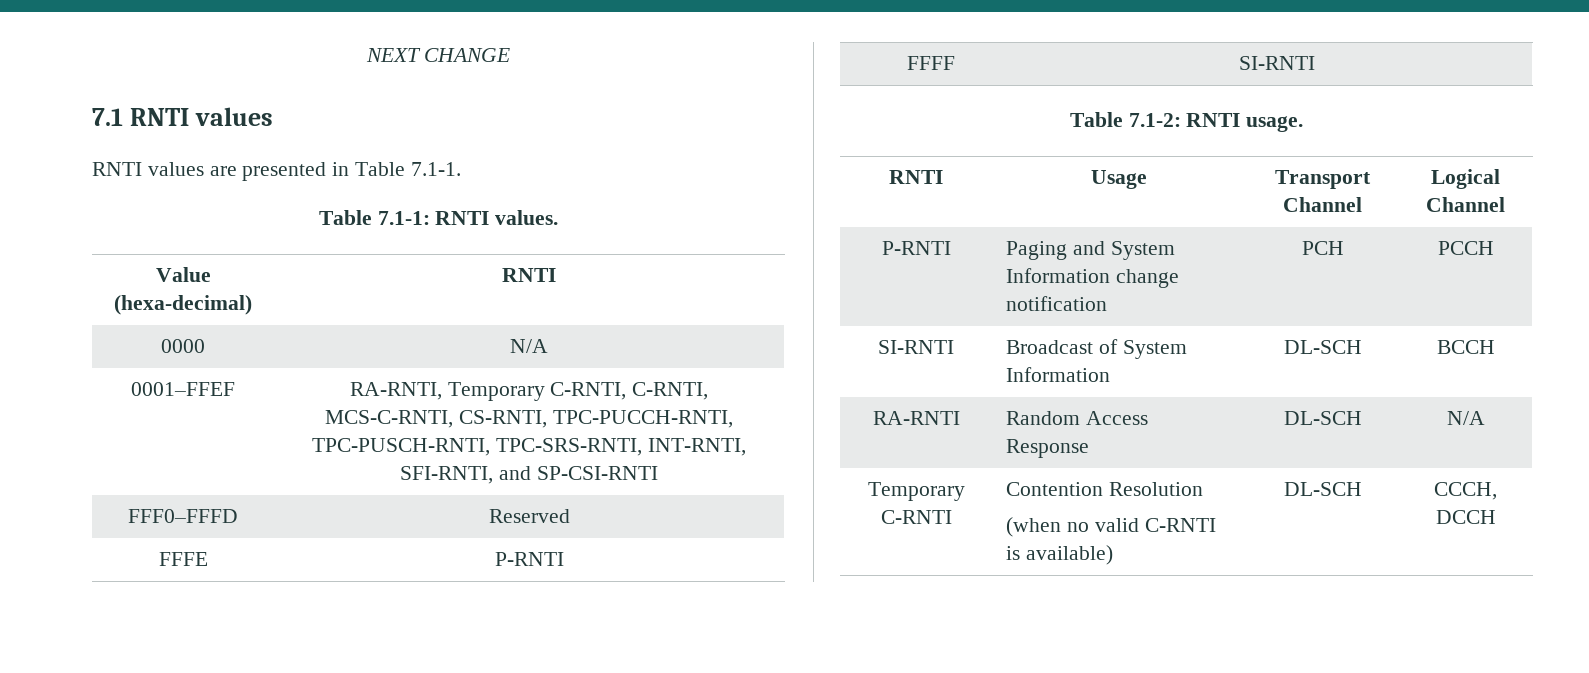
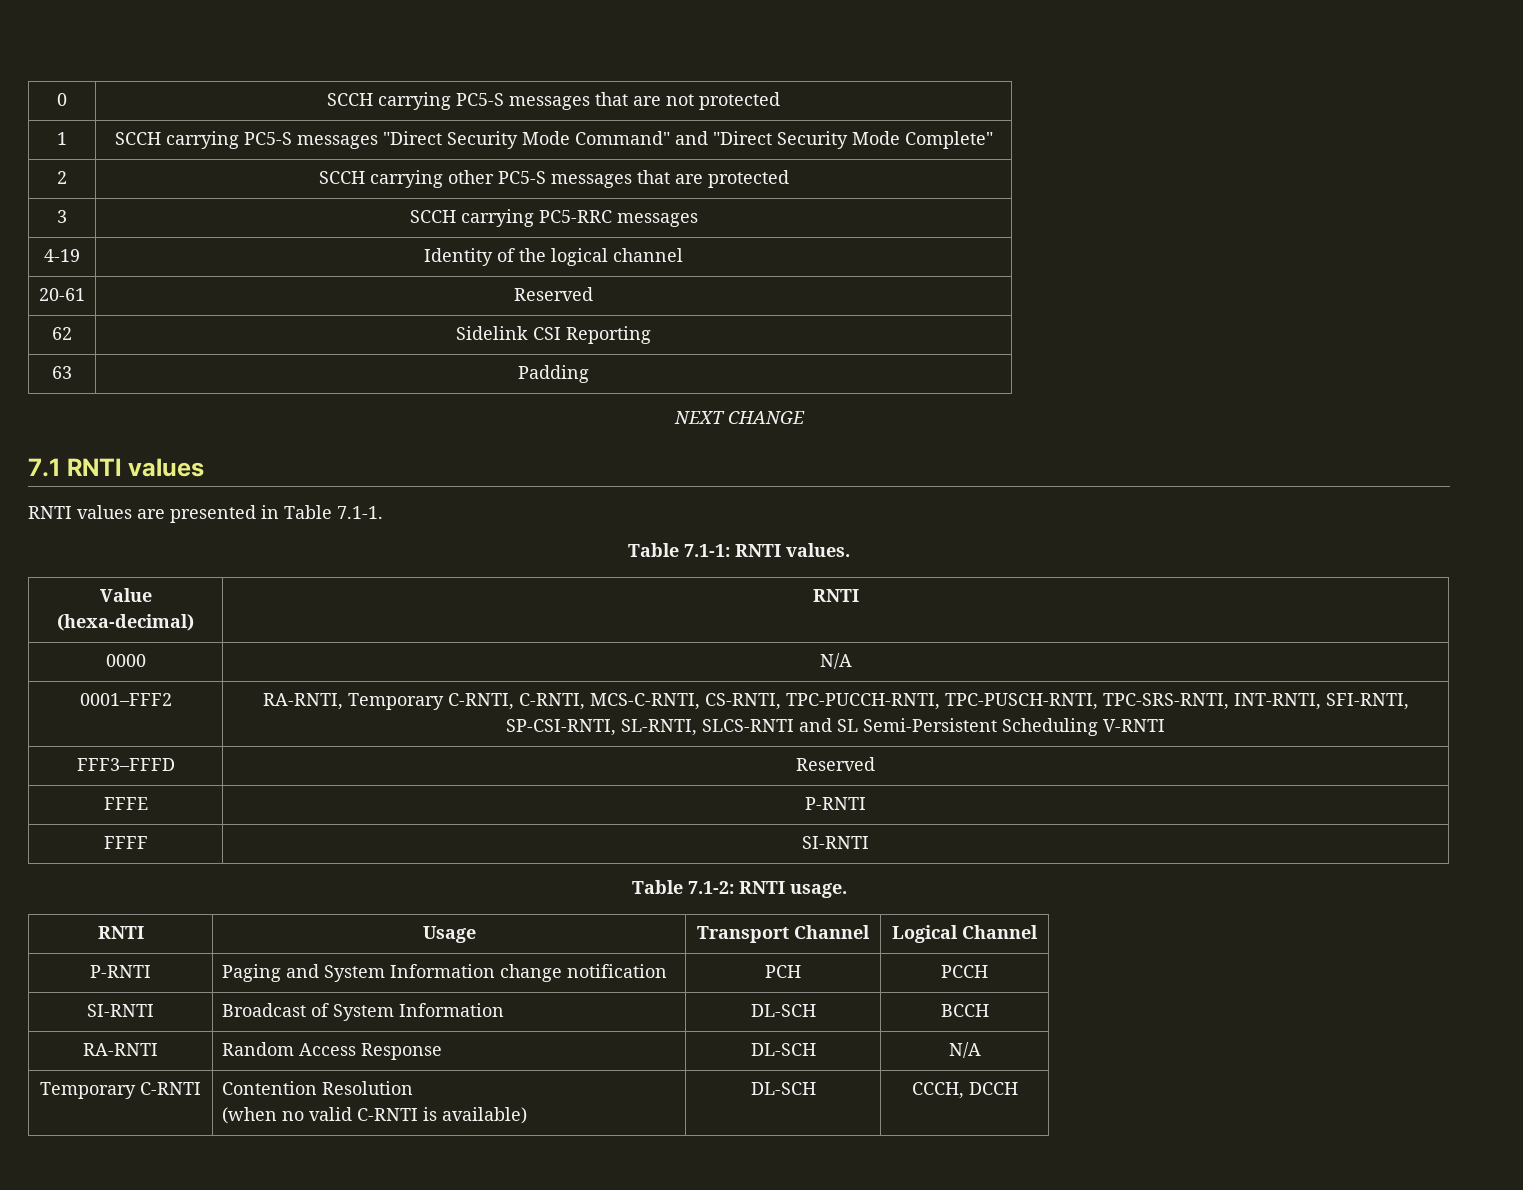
+ 0 | SCCH carrying PC5-S messages that are not protected
+ 1 | SCCH carrying PC5-S messages "Direct Security Mode Command" and "Direct Security Mode Complete"
+ 2 | SCCH carrying other PC5-S messages that are protected
+ 3 | SCCH carrying PC5-RRC messages
+ 4-19 | Identity of the logical channel
+ 20-61 | Reserved
+ 62 | Sidelink CSI Reporting
+ 63 | Padding
- 0001–FFEF | RA-RNTI, Temporary C-RNTI, C-RNTI, MCS-C-RNTI, CS-RNTI, TPC-PUCCH-RNTI, TPC-PUSCH-RNTI, TPC-SRS-RNTI, INT-RNTI, SFI-RNTI, and SP-CSI-RNTI
- FFF0–FFFD | Reserved
+ 0001–FFF2 | RA-RNTI, Temporary C-RNTI, C-RNTI, MCS-C-RNTI, CS-RNTI, TPC-PUCCH-RNTI, TPC-PUSCH-RNTI, TPC-SRS-RNTI, INT-RNTI, SFI-RNTI, SP-CSI-RNTI, SL-RNTI, SLCS-RNTI and SL Semi-Persistent Scheduling V-RNTI
+ FFF3–FFFD | Reserved

